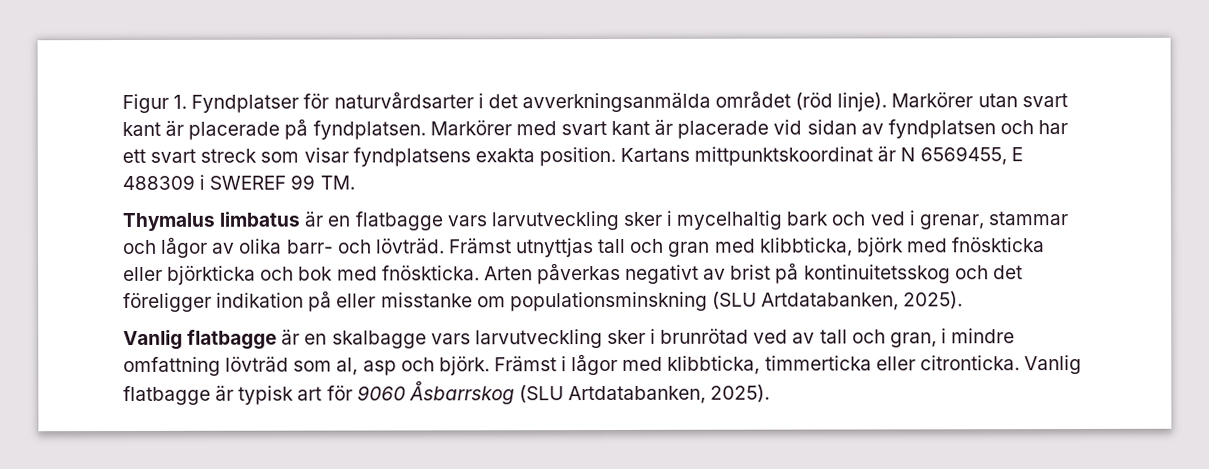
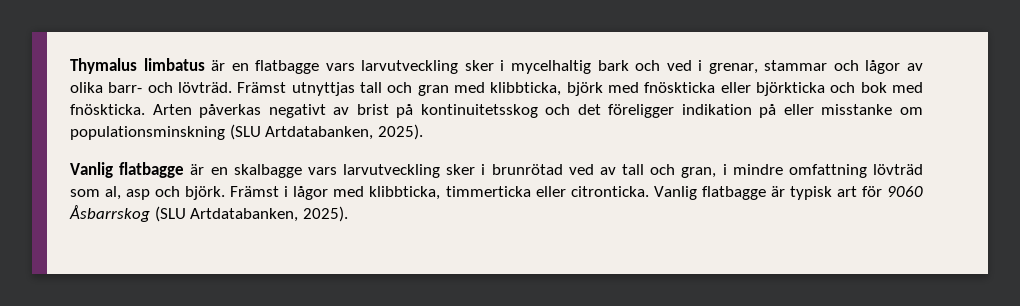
- Figur 1. Fyndplatser för naturvårdsarter i det avverkningsanmälda området (röd linje). Markörer utan svart kant är placerade på fyndplatsen. Markörer med svart kant är placerade vid sidan av fyndplatsen och har ett svart streck som visar fyndplatsens exakta position. Kartans mittpunktskoordinat är N 6569455, E 488309 i SWEREF 99 TM.

